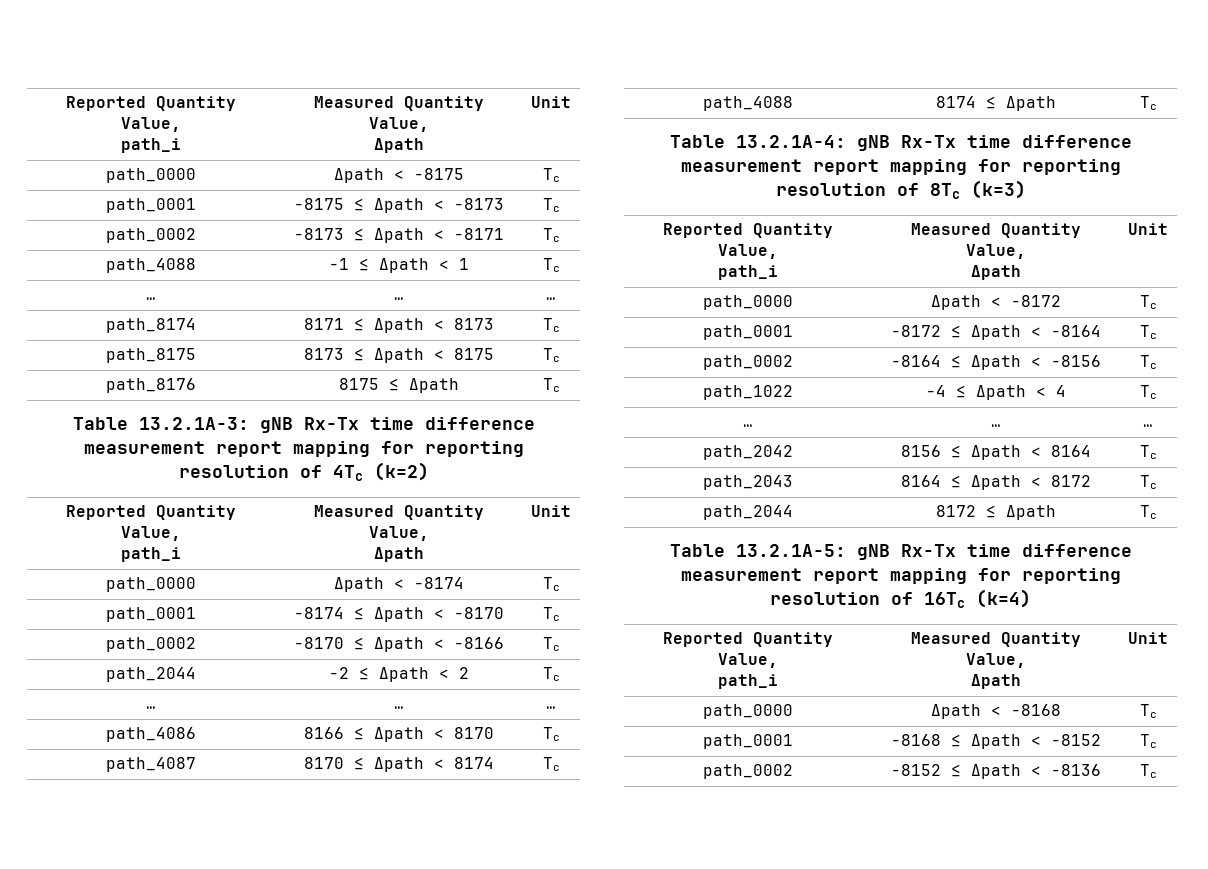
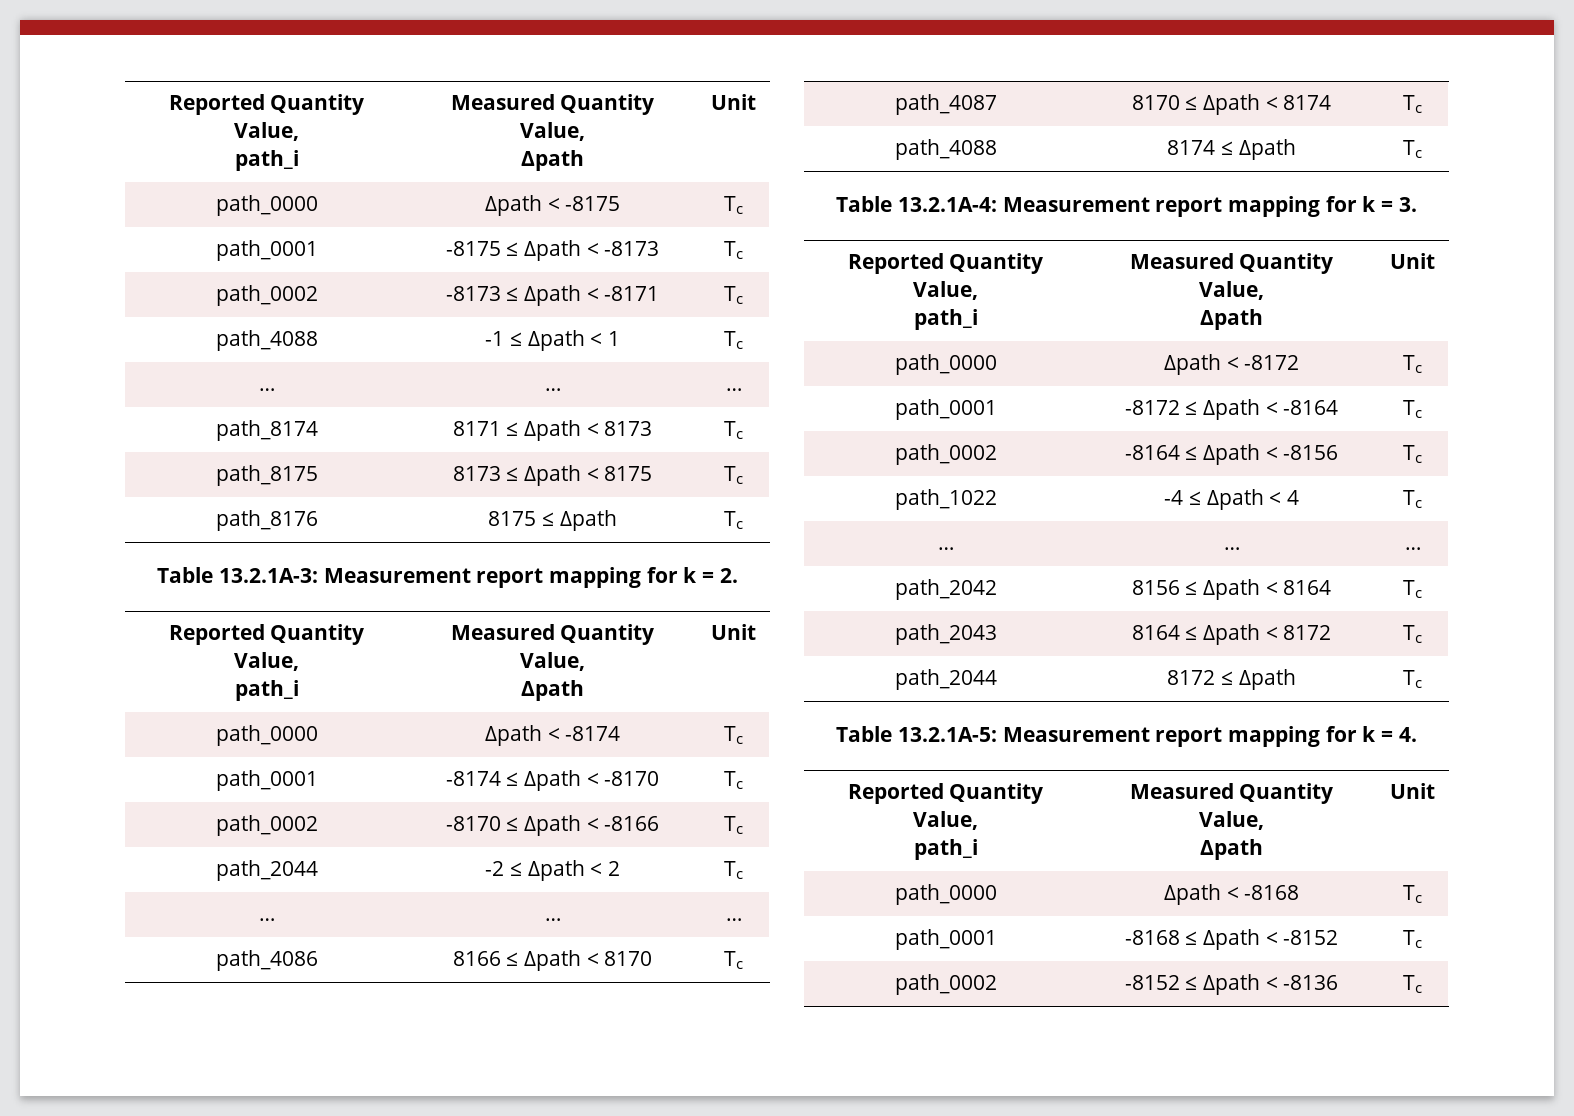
- Table 13.2.1A-3: gNB Rx-Tx time difference measurement report mapping for reporting resolution of 4Tc (k=2)
+ Table 13.2.1A-3: Measurement report mapping for k = 2.
- Table 13.2.1A-4: gNB Rx-Tx time difference measurement report mapping for reporting resolution of 8Tc (k=3)
+ Table 13.2.1A-4: Measurement report mapping for k = 3.
- Table 13.2.1A-5: gNB Rx-Tx time difference measurement report mapping for reporting resolution of 16Tc (k=4)
+ Table 13.2.1A-5: Measurement report mapping for k = 4.

